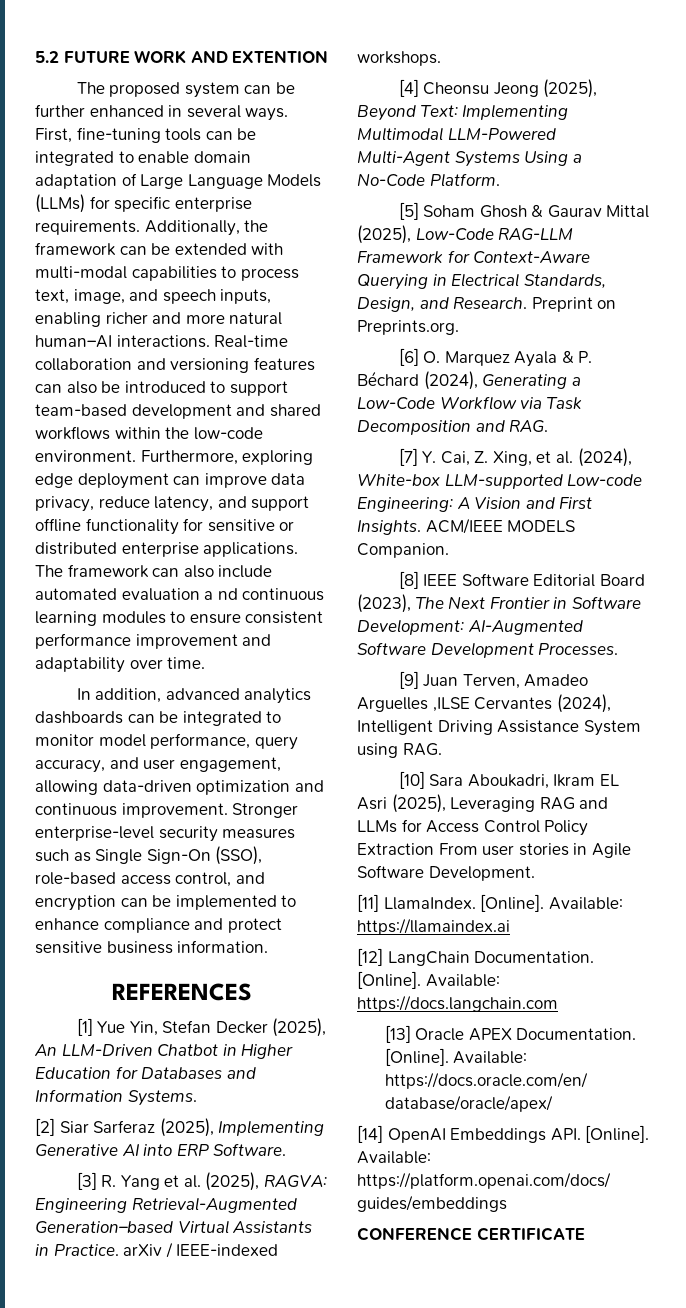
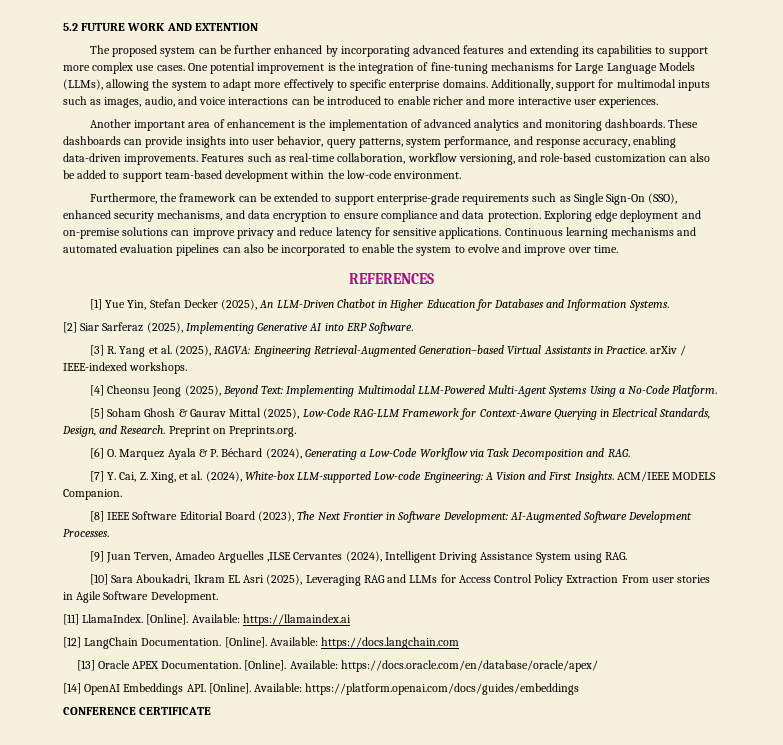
- The proposed system can be further enhanced in several ways. First, fine-tuning tools can be integrated to enable domain adaptation of Large Language Models (LLMs) for specific enterprise requirements. Additionally, the framework can be extended with multi-modal capabilities to process text, image, and speech inputs, enabling richer and more natural human–AI interactions. Real-time collaboration and versioning features can also be introduced to support team-based development and shared workflows within the low-code environment. Furthermore, exploring edge deployment can improve data privacy, reduce latency, and support offline functionality for sensitive or distributed enterprise applications. The framework can also include automated evaluation a nd continuous learning modules to ensure consistent performance improvement and adaptability over time.
- In addition, advanced analytics dashboards can be integrated to monitor model performance, query accuracy, and user engagement, allowing data-driven optimization and continuous improvement. Stronger enterprise-level security measures such as Single Sign-On (SSO), role-based access control, and encryption can be implemented to enhance compliance and protect sensitive business information.
+ The proposed system can be further enhanced by incorporating advanced features and extending its capabilities to support more complex use cases. One potential improvement is the integration of fine-tuning mechanisms for Large Language Models (LLMs), allowing the system to adapt more effectively to specific enterprise domains. Additionally, support for multimodal inputs such as images, audio, and voice interactions can be introduced to enable richer and more interactive user experiences.
+ Another important area of enhancement is the implementation of advanced analytics and monitoring dashboards. These dashboards can provide insights into user behavior, query patterns, system performance, and response accuracy, enabling data-driven improvements. Features such as real-time collaboration, workflow versioning, and role-based customization can also be added to support team-based development within the low-code environment.
+ Furthermore, the framework can be extended to support enterprise-grade requirements such as Single Sign-On (SSO), enhanced security mechanisms, and data encryption to ensure compliance and data protection. Exploring edge deployment and on-premise solutions can improve privacy and reduce latency for sensitive applications. Continuous learning mechanisms and automated evaluation pipelines can also be incorporated to enable the system to evolve and improve over time.

